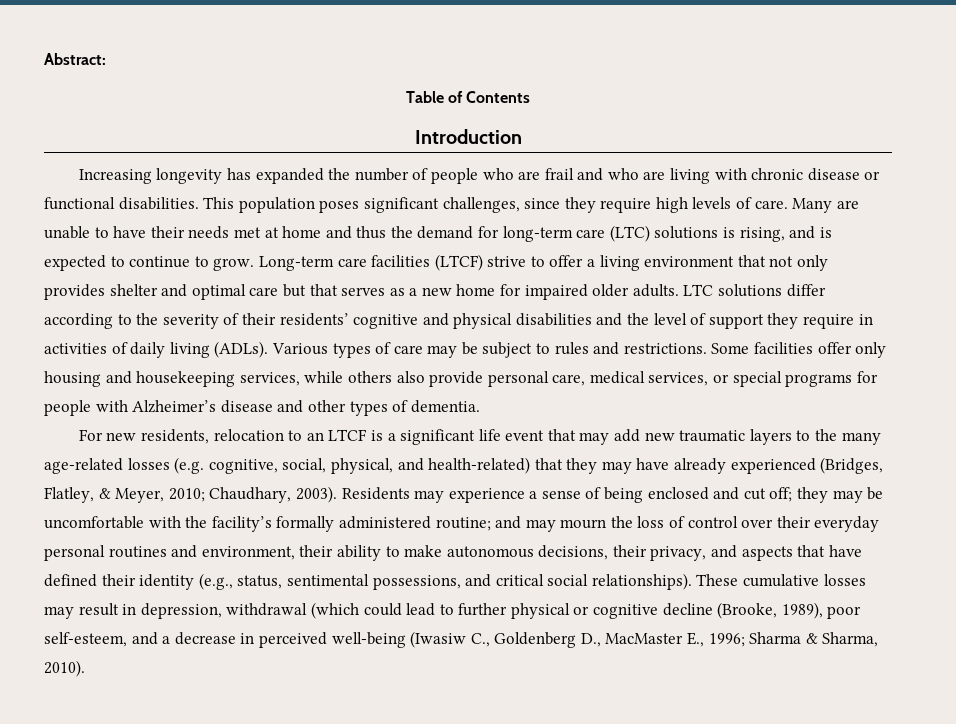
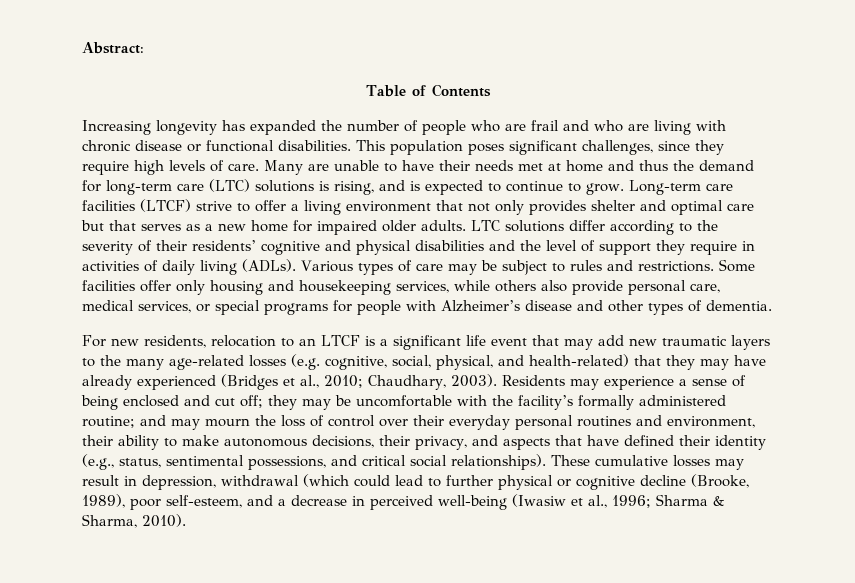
- Introduction
- For new residents, relocation to an LTCF is a significant life event that may add new traumatic layers to the many age-related losses (e.g. cognitive, social, physical, and health-related) that they may have already experienced (Bridges, Flatley, & Meyer, 2010; Chaudhary, 2003).
+ For new residents, relocation to an LTCF is a significant life event that may add new traumatic layers to the many age-related losses (e.g. cognitive, social, physical, and health-related) that they may have already experienced (Bridges et al., 2010; Chaudhary, 2003).
- These cumulative losses may result in depression, withdrawal (which could lead to further physical or cognitive decline (Brooke, 1989), poor self-esteem, and a decrease in perceived well-being (Iwasiw C., Goldenberg D., MacMaster E., 1996; Sharma & Sharma, 2010).
+ These cumulative losses may result in depression, withdrawal (which could lead to further physical or cognitive decline (Brooke, 1989), poor self-esteem, and a decrease in perceived well-being (Iwasiw et al., 1996; Sharma & Sharma, 2010).

